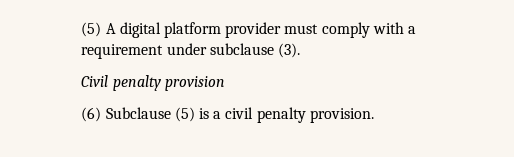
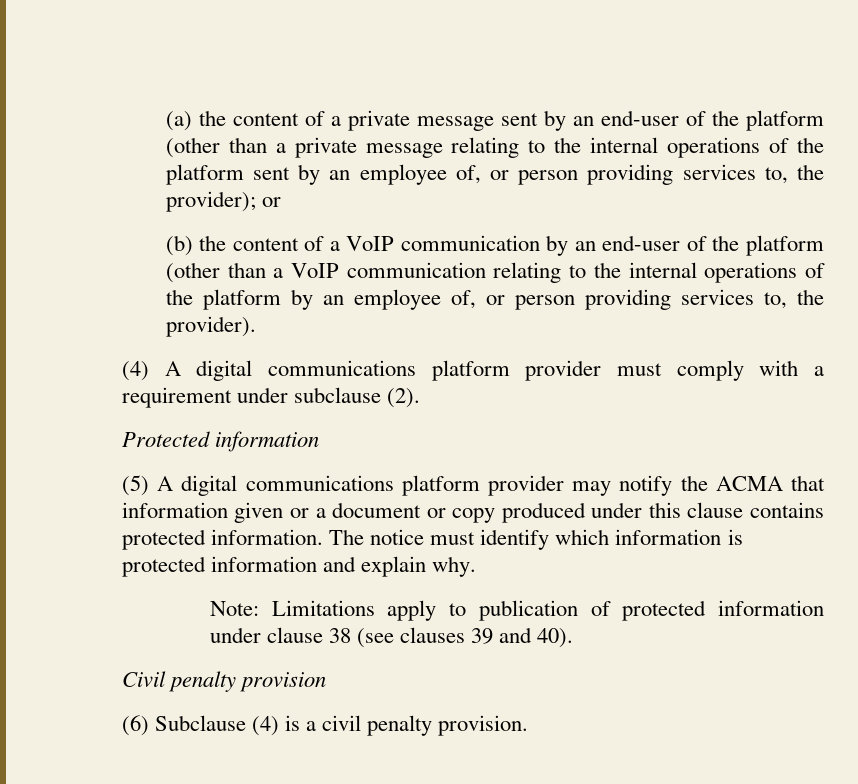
- (5) A digital platform provider must comply with a requirement under subclause (3).
+ (a) the content of a private message sent by an end-user of the platform (other than a private message relating to the internal operations of the platform sent by an employee of, or person providing services to, the provider); or
+ (b) the content of a VoIP communication by an end-user of the platform (other than a VoIP communication relating to the internal operations of the platform by an employee of, or person providing services to, the provider).
+ (4) A digital communications platform provider must comply with a requirement under subclause (2).
+ Protected information
+ (5) A digital communications platform provider may notify the ACMA that information given or a document or copy produced under this clause contains protected information. The notice must identify which information is protected information and explain why.
+ Note: Limitations apply to publication of protected information under clause 38 (see clauses 39 and 40).
- (6) Subclause (5) is a civil penalty provision.
+ (6) Subclause (4) is a civil penalty provision.

